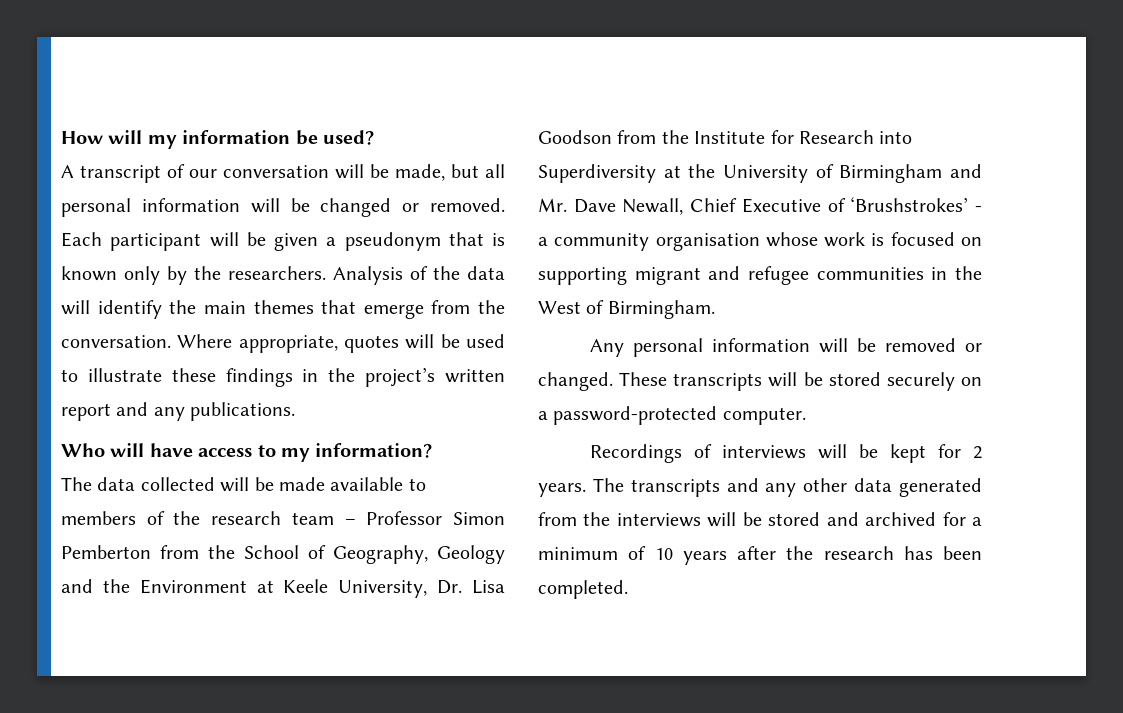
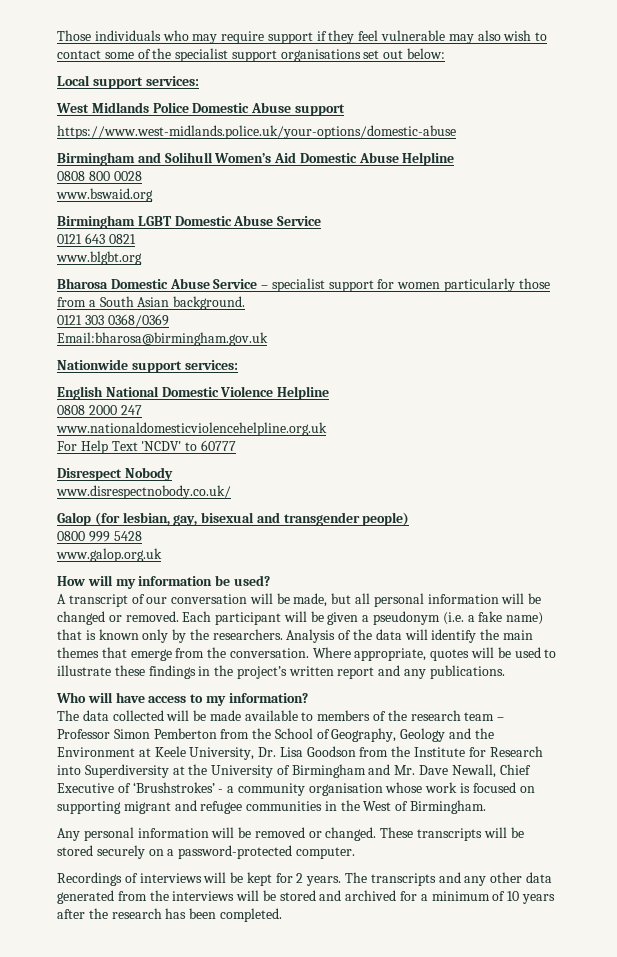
+ Those individuals who may require support if they feel vulnerable may also wish to contact some of the specialist support organisations set out below:
+ Local support services:
+ West Midlands Police Domestic Abuse support
+ https://www.west-midlands.police.uk/your-options/domestic-abuse
+ Birmingham and Solihull Women’s Aid Domestic Abuse Helpline
+ 0808 800 0028
+ www.bswaid.org
+ Birmingham LGBT Domestic Abuse Service
+ 0121 643 0821
+ www.blgbt.org
+ Bharosa Domestic Abuse Service – specialist support for women particularly those from a South Asian background.
+ 0121 303 0368/0369
+ Email:bharosa@birmingham.gov.uk
+ Nationwide support services:
+ English National Domestic Violence Helpline
+ 0808 2000 247
+ www.nationaldomesticviolencehelpline.org.uk
+ For Help Text 'NCDV' to 60777
+ Disrespect Nobody
+ www.disrespectnobody.co.uk/
+ Galop (for lesbian, gay, bisexual and transgender people)
+ 0800 999 5428
+ www.galop.org.uk
- Each participant will be given a pseudonym that is known only by the researchers.
+ Each participant will be given a pseudonym (i.e. a fake name) that is known only by the researchers.

